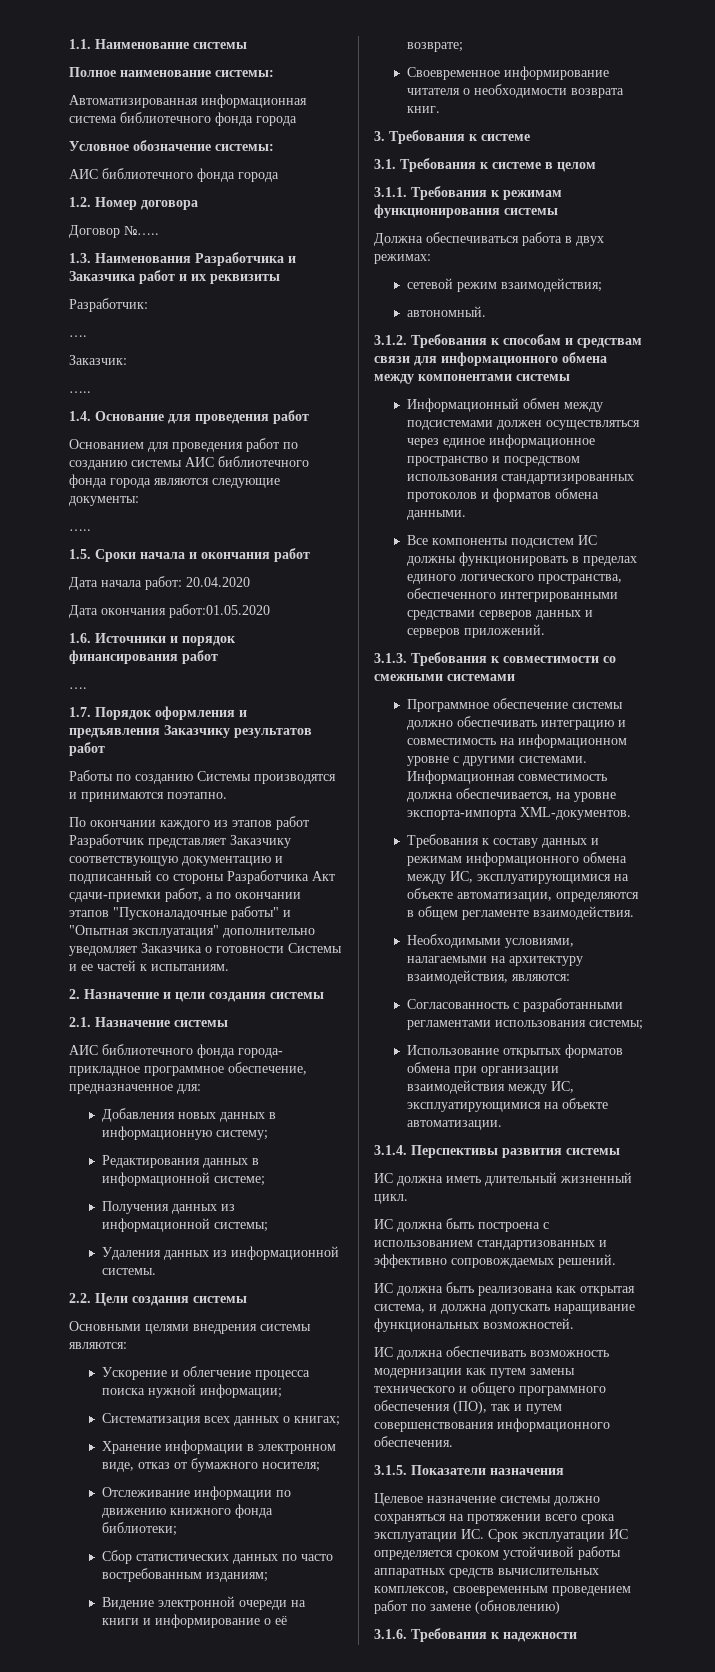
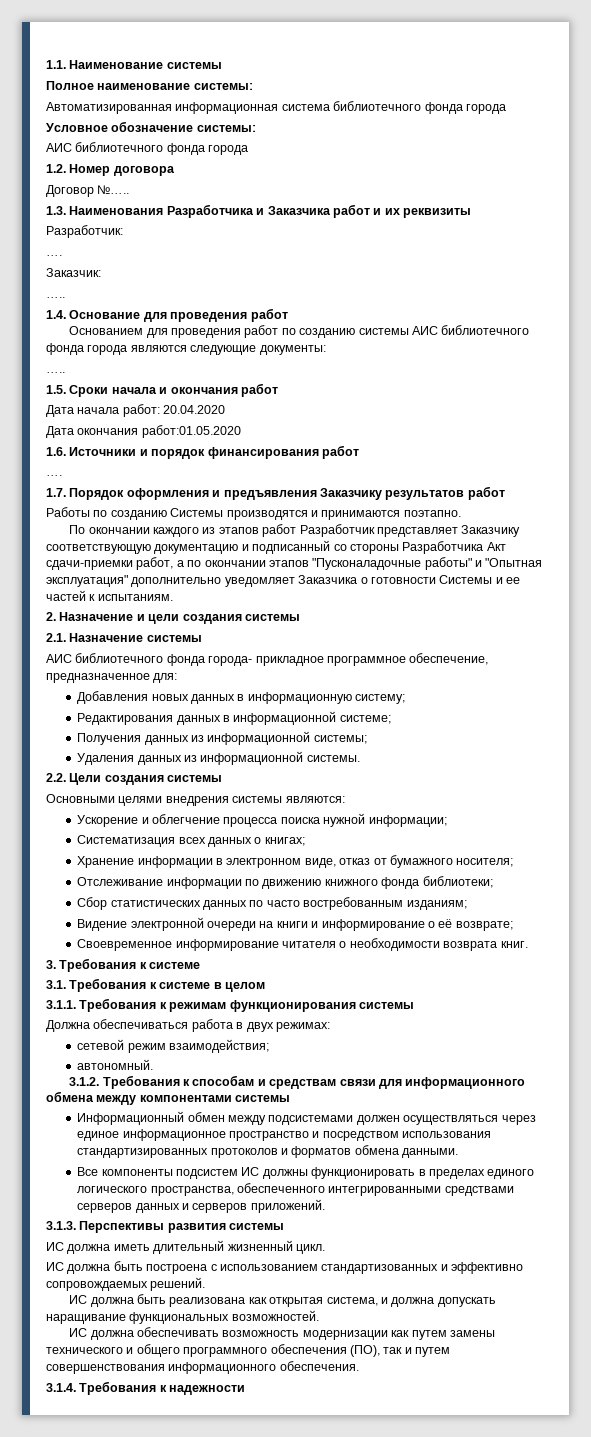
- 3.1.3. Требования к совместимости со смежными системами
- Программное обеспечение системы должно обеспечивать интеграцию и совместимость на информационном уровне с другими системами. Информационная совместимость должна обеспечивается, на уровне экспорта-импорта XML-документов.
- Требования к составу данных и режимам информационного обмена между ИС, эксплуатирующимися на объекте автоматизации, определяются в общем регламенте взаимодействия.
- Необходимыми условиями, налагаемыми на архитектуру взаимодействия, являются:
- Согласованность с разработанными регламентами использования системы;
- Использование открытых форматов обмена при организации взаимодействия между ИС, эксплуатирующимися на объекте автоматизации.
- 3.1.4. Перспективы развития системы
+ 3.1.3. Перспективы развития системы
- 3.1.5. Показатели назначения
- Целевое назначение системы должно сохраняться на протяжении всего срока эксплуатации ИС. Срок эксплуатации ИС определяется сроком устойчивой работы аппаратных средств вычислительных комплексов, своевременным проведением работ по замене (обновлению)
- 3.1.6. Требования к надежности
+ 3.1.4. Требования к надежности

